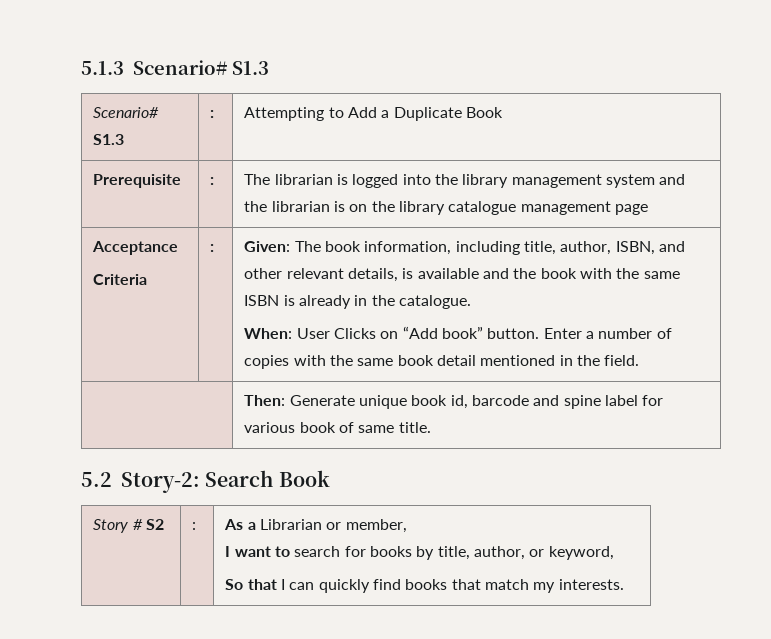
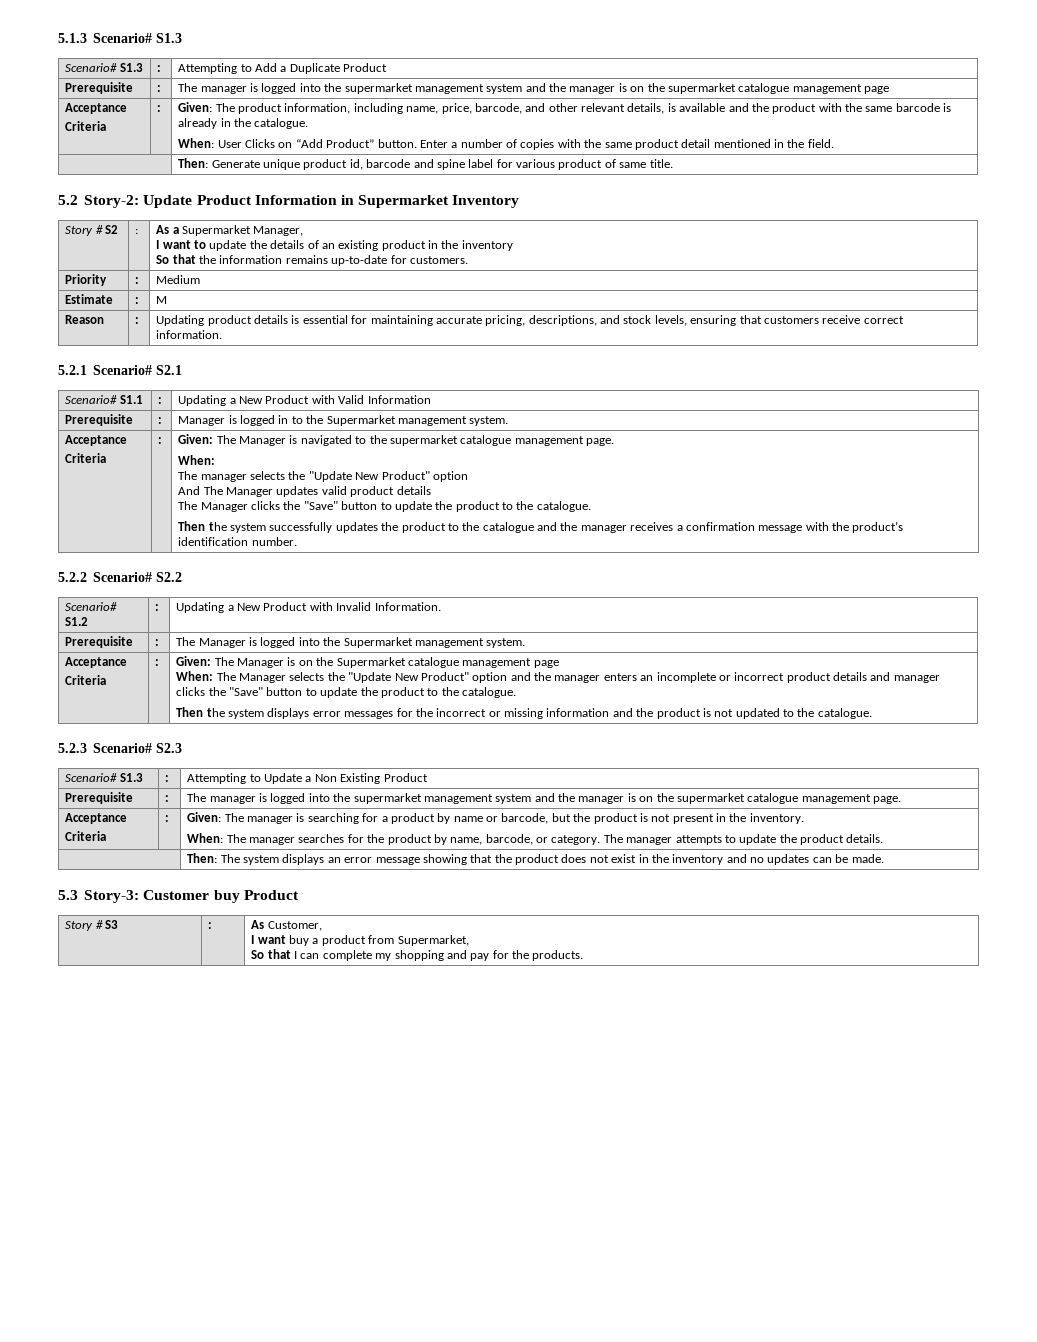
- Scenario# S1.3 | : | Attempting to Add a Duplicate Book
- Prerequisite | : | The librarian is logged into the library management system and the librarian is on the library catalogue management page
+ Scenario# S1.3 | : | Attempting to Add a Duplicate Product
+ Prerequisite | : | The manager is logged into the supermarket management system and the manager is on the supermarket catalogue management page
- Given: The book information, including title, author, ISBN, and other relevant details, is available and the book with the same ISBN is already in the catalogue.
+ Given: The product information, including name, price, barcode, and other relevant details, is available and the product with the same barcode is already in the catalogue.
- When: User Clicks on “Add book” button.
+ When: User Clicks on “Add Product” button.
- Enter a number of copies with the same book detail mentioned in the field.
+ Enter a number of copies with the same product detail mentioned in the field.
- | Then: Generate unique book id, barcode and spine label for various book of same title.
+ | Then: Generate unique product id, barcode and spine label for various product of same title.
- 5.2 Story-2: Search Book
+ 5.2 Story-2: Update Product Information in Supermarket Inventory
- Story # S2 | : | As a Librarian or member,
- I want to search for books by title, author, or keyword,
- So that I can quickly find books that match my interests.
+ Story # S2 | : | As a Supermarket Manager,
+ I want to update the details of an existing product in the inventory
+ So that the information remains up-to-date for customers.
+ Priority | : | Medium
+ Estimate | : | M
+ Reason | : | Updating product details is essential for maintaining accurate pricing, descriptions, and stock levels, ensuring that customers receive correct information.
+ 5.2.1 Scenario# S2.1
+ Scenario# S1.1 | : | Updating a New Product with Valid Information
+ Prerequisite | : | Manager is logged in to the Supermarket management system.
+ Acceptance
+ Criteria | : | Given: The Manager is navigated to the supermarket catalogue management page.
+ When:
+ The manager selects the "Update New Product" option
+ And The Manager updates valid product details
+ The Manager clicks the "Save" button to update the product to the catalogue.
+ Then the system successfully updates the product to the catalogue and the manager receives a confirmation message with the product’s identification number.
+ 5.2.2 Scenario# S2.2
+ Scenario# S1.2 | : | Updating a New Product with Invalid Information.
+ Prerequisite | : | The Manager is logged into the Supermarket management system.
+ Acceptance
+ Criteria | : | Given: The Manager is on the Supermarket catalogue management page
+ When: The Manager selects the "Update New Product" option and the manager enters an incomplete or incorrect product details and manager clicks the "Save" button to update the product to the catalogue.
+ Then the system displays error messages for the incorrect or missing information and the product is not updated to the catalogue.
+ 5.2.3 Scenario# S2.3
+ Scenario# S1.3 | : | Attempting to Update a Non Existing Product
+ Prerequisite | : | The manager is logged into the supermarket management system and the manager is on the supermarket catalogue management page.
+ Acceptance
+ Criteria | : | Given: The manager is searching for a product by name or barcode, but the product is not present in the inventory.
+ When: The manager searches for the product by name, barcode, or category. The manager attempts to update the product details.
+ | Then: The system displays an error message showing that the product does not exist in the inventory and no updates can be made.
+ 5.3 Story-3: Customer buy Product
+ Story # S3 | : | As Customer,
+ I want buy a product from Supermarket,
+ So that I can complete my shopping and pay for the products.

